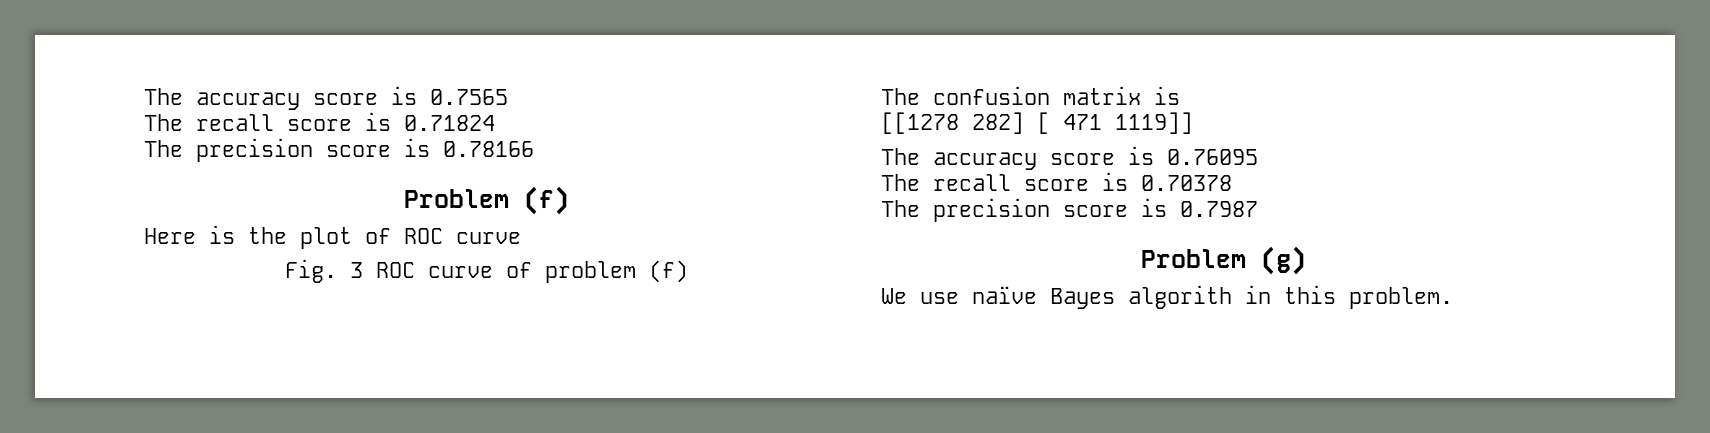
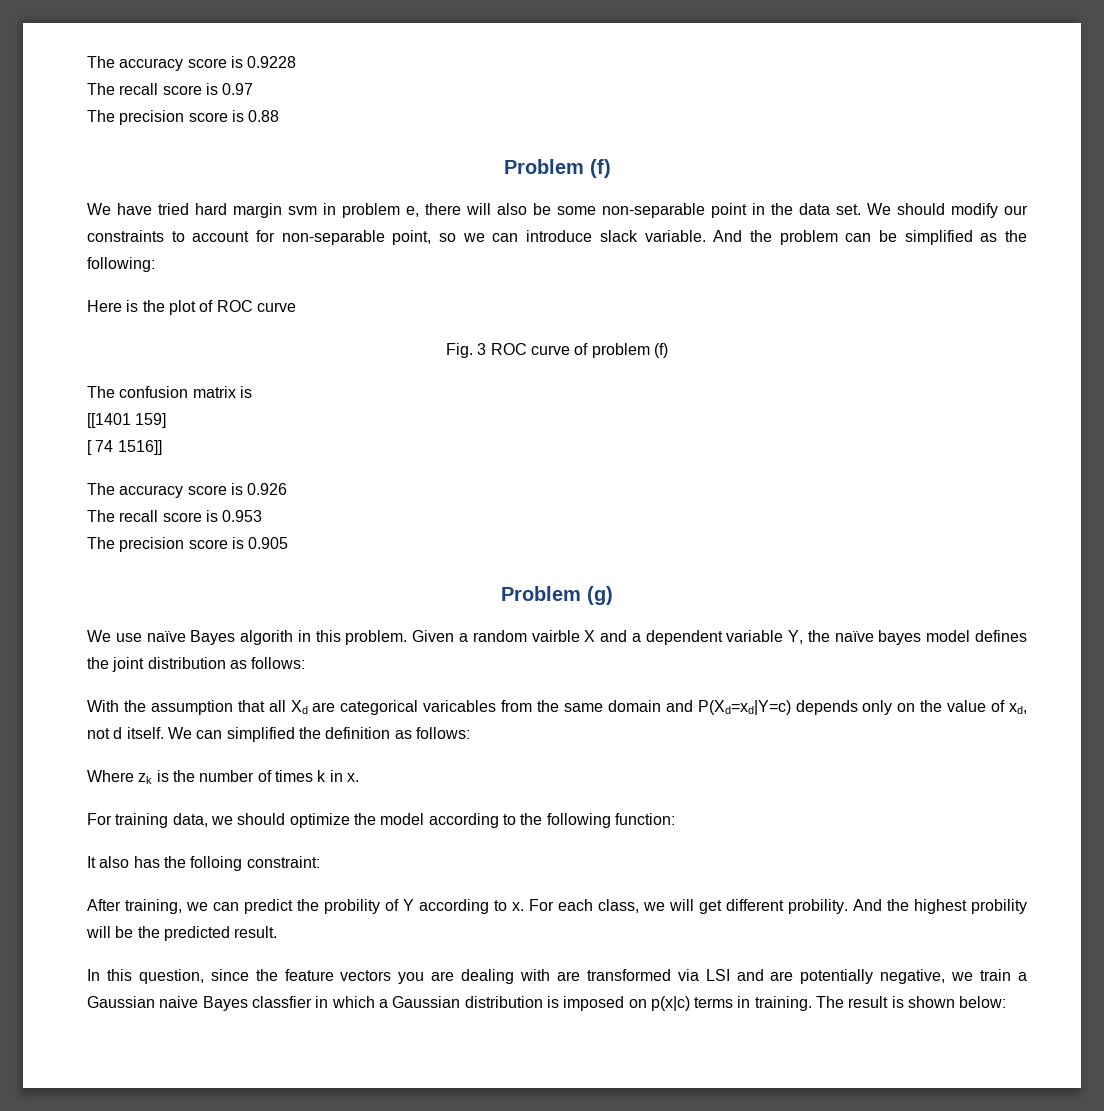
- The accuracy score is 0.7565
- The recall score is 0.71824
- The precision score is 0.78166
+ The accuracy score is 0.9228
+ The recall score is 0.97
+ The precision score is 0.88
+ We have tried hard margin svm in problem e, there will also be some non-separable point in the data set. We should modify our constraints to account for non-separable point, so we can introduce slack variable. And the problem can be simplified as the following:
- [[1278 282] [ 471 1119]]
- The accuracy score is 0.76095
- The recall score is 0.70378
- The precision score is 0.7987
+ [[1401 159]
+ [ 74 1516]]
+ The accuracy score is 0.926
+ The recall score is 0.953
+ The precision score is 0.905
+ Given a random vairble X and a dependent variable Y, the naïve bayes model defines the joint distribution as follows:
+ With the assumption that all Xd are categorical varicables from the same domain and P(Xd=xd|Y=c) depends only on the value of xd, not d itself. We can simplified the definition as follows:
+ Where zk is the number of times k in x.
+ For training data, we should optimize the model according to the following function:
+ It also has the folloing constraint:
+ After training, we can predict the probility of Y according to x. For each class, we will get different probility. And the highest probility will be the predicted result.
+ In this question, since the feature vectors you are dealing with are transformed via LSI and are potentially negative, we train a Gaussian naive Bayes classfier in which a Gaussian distribution is imposed on p(x|c) terms in training. The result is shown below:

